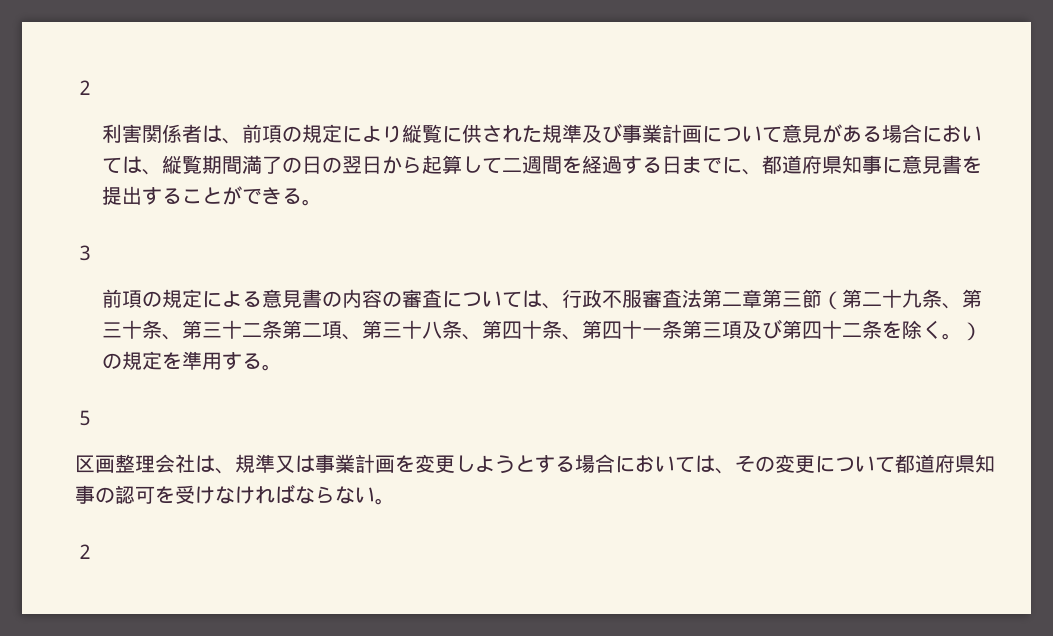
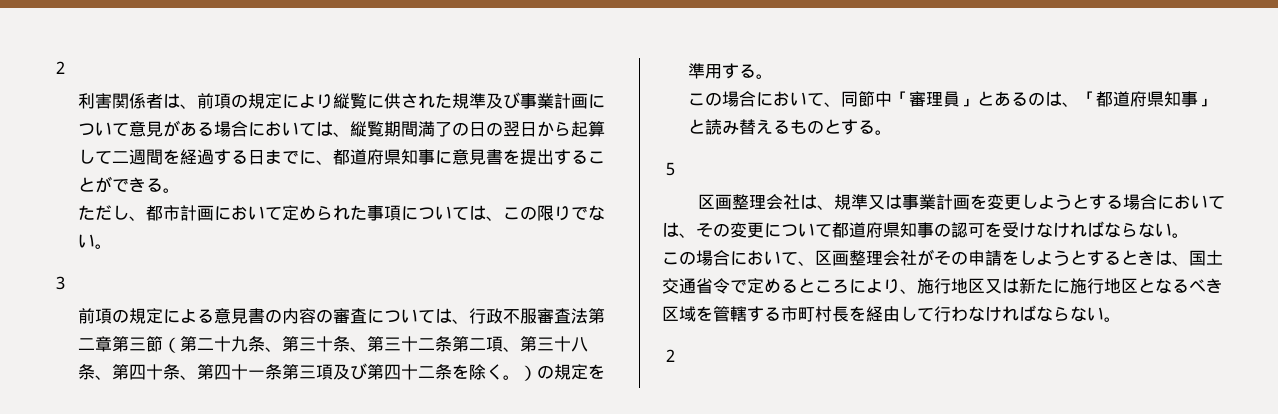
+ ただし、都市計画において定められた事項については、この限りでない。
+ この場合において、同節中「審理員」とあるのは、「都道府県知事」と読み替えるものとする。
+ この場合において、区画整理会社がその申請をしようとするときは、国土交通省令で定めるところにより、施行地区又は新たに施行地区となるべき区域を管轄する市町村長を経由して行わなければならない。

